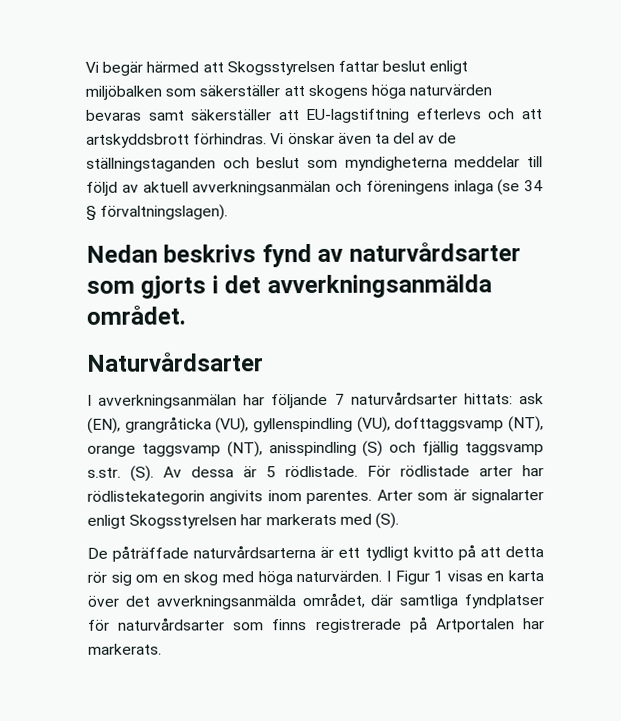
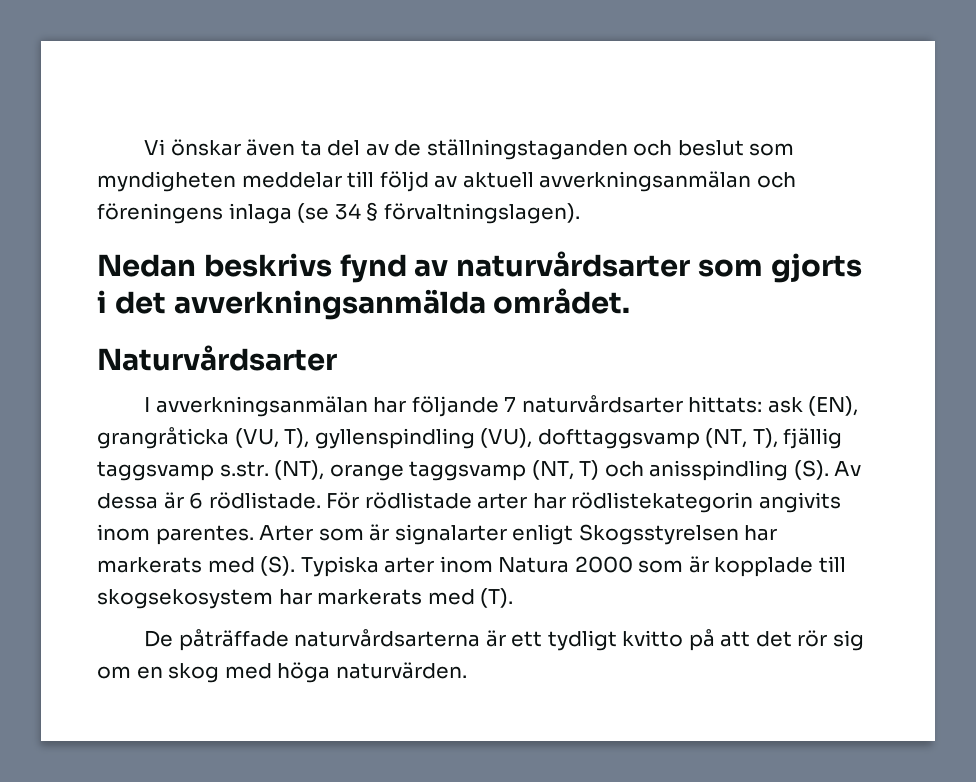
- Vi begär härmed att Skogsstyrelsen fattar beslut enligt miljöbalken som säkerställer att skogens höga naturvärden bevaras samt säkerställer att EU-lagstiftning efterlevs och att artskyddsbrott förhindras. Vi önskar även ta del av de ställningstaganden och beslut som myndigheterna meddelar till följd av aktuell avverkningsanmälan och föreningens inlaga (se 34 § förvaltningslagen).
+ Vi önskar även ta del av de ställningstaganden och beslut som myndigheten meddelar till följd av aktuell avverkningsanmälan och föreningens inlaga (se 34 § förvaltningslagen).
- I avverkningsanmälan har följande 7 naturvårdsarter hittats: ask (EN), grangråticka (VU), gyllenspindling (VU), dofttaggsvamp (NT), orange taggsvamp (NT), anisspindling (S) och fjällig taggsvamp s.str. (S). Av dessa är 5 rödlistade.
+ I avverkningsanmälan har följande 7 naturvårdsarter hittats: ask (EN), grangråticka (VU, T), gyllenspindling (VU), dofttaggsvamp (NT, T), fjällig taggsvamp s.str. (NT), orange taggsvamp (NT, T) och anisspindling (S). Av dessa är 6 rödlistade.
- Arter som är signalarter enligt Skogsstyrelsen har markerats med (S).
+ Arter som är signalarter enligt Skogsstyrelsen har markerats med (S). Typiska arter inom Natura 2000 som är kopplade till skogsekosystem har markerats med (T).
- De påträffade naturvårdsarterna är ett tydligt kvitto på att detta rör sig om en skog med höga naturvärden. I Figur 1 visas en karta över det avverkningsanmälda området, där samtliga fyndplatser för naturvårdsarter som finns registrerade på Artportalen har markerats.
+ De påträffade naturvårdsarterna är ett tydligt kvitto på att det rör sig om en skog med höga naturvärden.

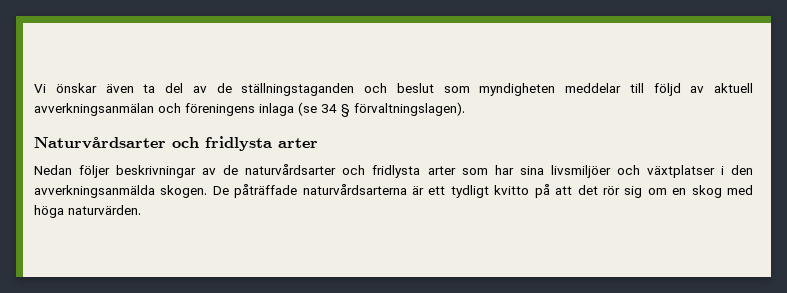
- Nedan beskrivs fynd av naturvårdsarter som gjorts i det avverkningsanmälda området.
- Naturvårdsarter
- I avverkningsanmälan har följande 7 naturvårdsarter hittats: ask (EN), grangråticka (VU, T), gyllenspindling (VU), dofttaggsvamp (NT, T), fjällig taggsvamp s.str. (NT), orange taggsvamp (NT, T) och anisspindling (S). Av dessa är 6 rödlistade. För rödlistade arter har rödlistekategorin angivits inom parentes. Arter som är signalarter enligt Skogsstyrelsen har markerats med (S). Typiska arter inom Natura 2000 som är kopplade till skogsekosystem har markerats med (T).
- De påträffade naturvårdsarterna är ett tydligt kvitto på att det rör sig om en skog med höga naturvärden.
+ Naturvårdsarter och fridlysta arter
+ Nedan följer beskrivningar av de naturvårdsarter och fridlysta arter som har sina livsmiljöer och växtplatser i den avverkningsanmälda skogen. De påträffade naturvårdsarterna är ett tydligt kvitto på att det rör sig om en skog med höga naturvärden.

